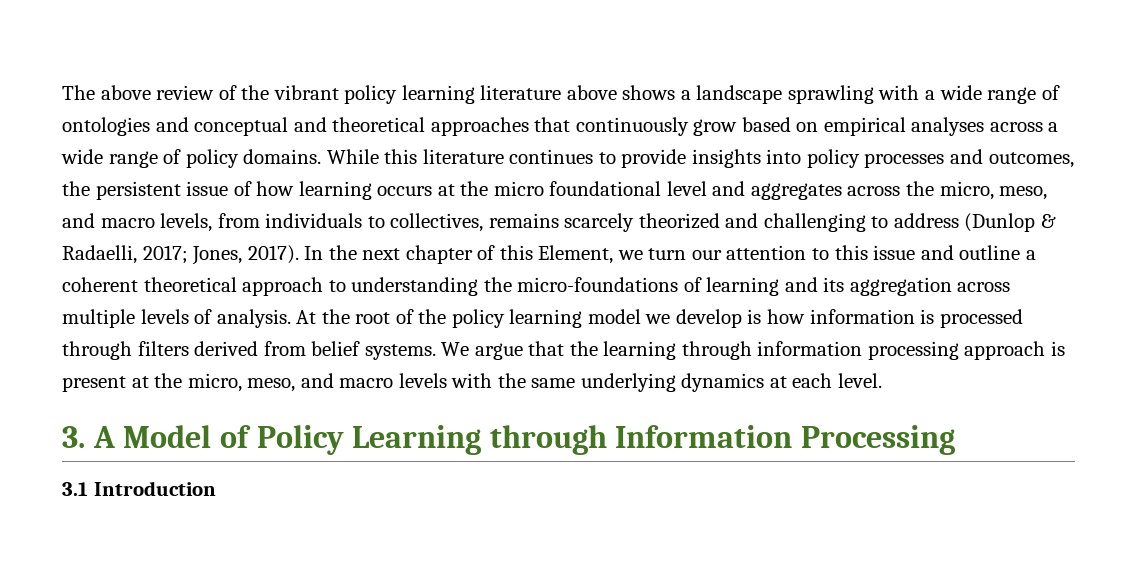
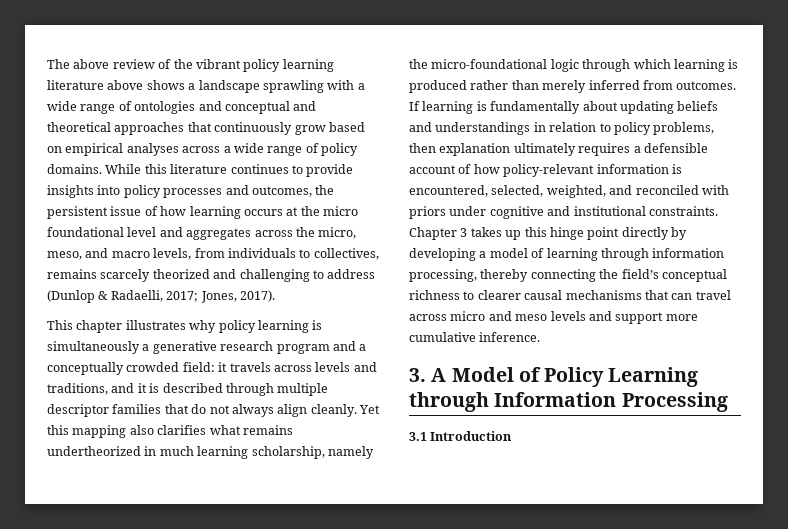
- While this literature continues to provide insights into policy processes and outcomes, the persistent issue of how learning occurs at the micro foundational level and aggregates across the micro, meso, and macro levels, from individuals to collectives, remains scarcely theorized and challenging to address (Dunlop & Radaelli, 2017; Jones, 2017). In the next chapter of this Element, we turn our attention to this issue and outline a coherent theoretical approach to understanding the micro-foundations of learning and its aggregation across multiple levels of analysis. At the root of the policy learning model we develop is how information is processed through filters derived from belief systems. We argue that the learning through information processing approach is present at the micro, meso, and macro levels with the same underlying dynamics at each level.
+ While this literature continues to provide insights into policy processes and outcomes, the persistent issue of how learning occurs at the micro foundational level and aggregates across the micro, meso, and macro levels, from individuals to collectives, remains scarcely theorized and challenging to address (Dunlop & Radaelli, 2017; Jones, 2017).
+ This chapter illustrates why policy learning is simultaneously a generative research program and a conceptually crowded field: it travels across levels and traditions, and it is described through multiple descriptor families that do not always align cleanly. Yet this mapping also clarifies what remains undertheorized in much learning scholarship, namely the micro-foundational logic through which learning is produced rather than merely inferred from outcomes. If learning is fundamentally about updating beliefs and understandings in relation to policy problems, then explanation ultimately requires a defensible account of how policy-relevant information is encountered, selected, weighted, and reconciled with priors under cognitive and institutional constraints. Chapter 3 takes up this hinge point directly by developing a model of learning through information processing, thereby connecting the field’s conceptual richness to clearer causal mechanisms that can travel across micro and meso levels and support more cumulative inference.

